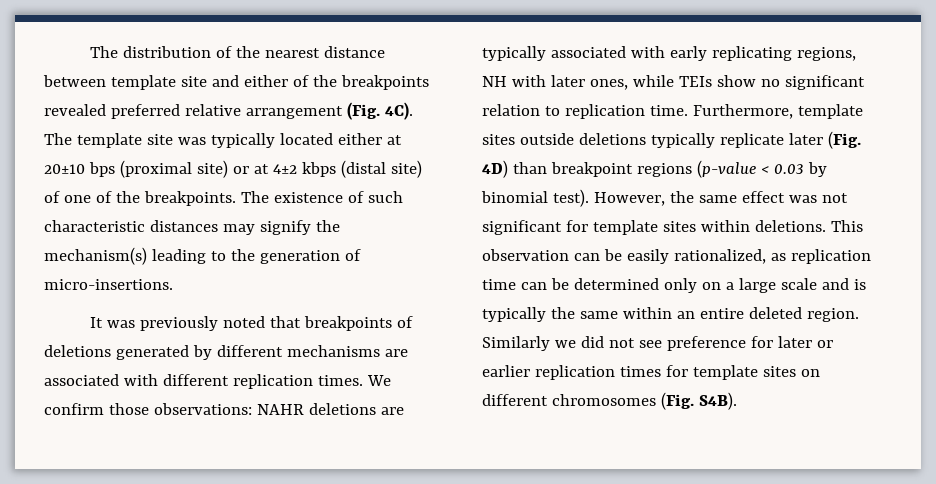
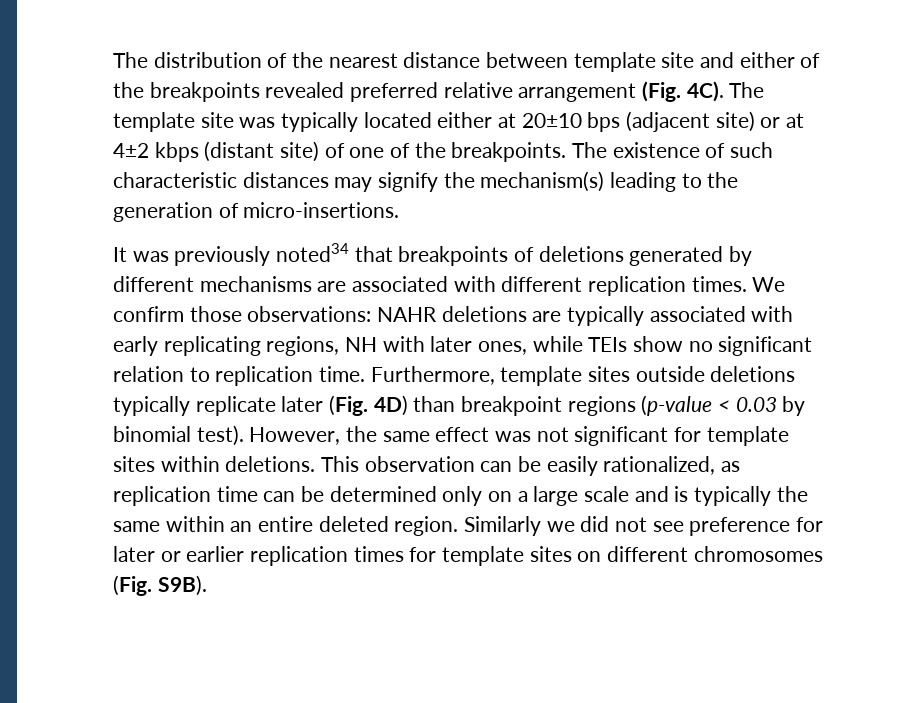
- The template site was typically located either at 20±10 bps (proximal site) or at 4±2 kbps (distal site) of one of the breakpoints.
+ The template site was typically located either at 20±10 bps (adjacent site) or at 4±2 kbps (distant site) of one of the breakpoints.
- It was previously noted that breakpoints of deletions generated by different mechanisms are associated with different replication times.
+ It was previously noted34 that breakpoints of deletions generated by different mechanisms are associated with different replication times.
- Similarly we did not see preference for later or earlier replication times for template sites on different chromosomes (Fig. S4B).
+ Similarly we did not see preference for later or earlier replication times for template sites on different chromosomes (Fig. S9B).

